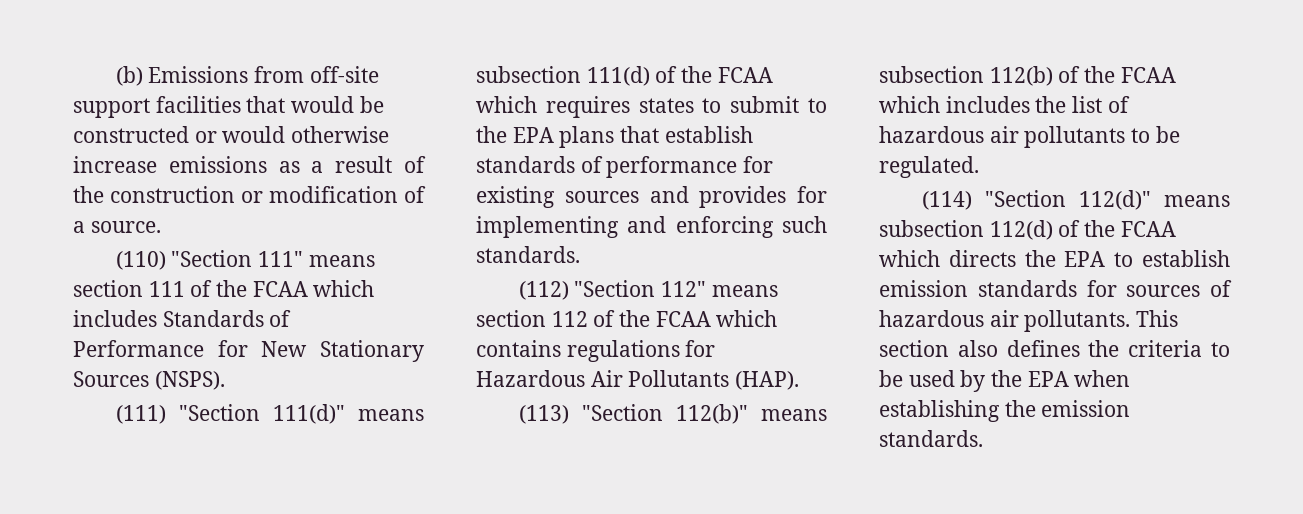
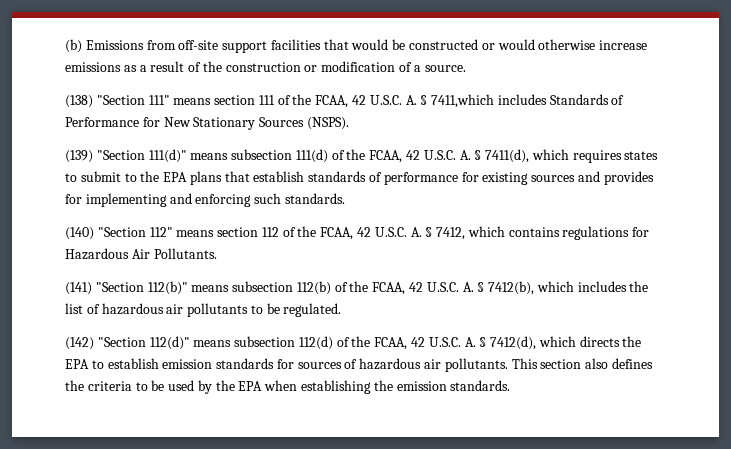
- (110) "Section 111" means section 111 of the FCAA which includes Standards of Performance for New Stationary Sources (NSPS).
+ (138) "Section 111" means section 111 of the FCAA, 42 U.S.C. A. § 7411,which includes Standards of Performance for New Stationary Sources (NSPS).
- (111) "Section 111(d)" means subsection 111(d) of the FCAA which requires states to submit to the EPA plans that establish standards of performance for existing sources and provides for implementing and enforcing such standards.
+ (139) "Section 111(d)" means subsection 111(d) of the FCAA, 42 U.S.C. A. § 7411(d), which requires states to submit to the EPA plans that establish standards of performance for existing sources and provides for implementing and enforcing such standards.
- (112) "Section 112" means section 112 of the FCAA which contains regulations for Hazardous Air Pollutants (HAP).
- (113) "Section 112(b)" means subsection 112(b) of the FCAA which includes the list of hazardous air pollutants to be regulated.
+ (140) "Section 112" means section 112 of the FCAA, 42 U.S.C. A. § 7412, which contains regulations for Hazardous Air Pollutants.
+ (141) "Section 112(b)" means subsection 112(b) of the FCAA, 42 U.S.C. A. § 7412(b), which includes the list of hazardous air pollutants to be regulated.
- (114) "Section 112(d)" means subsection 112(d) of the FCAA which directs the EPA to establish emission standards for sources of hazardous air pollutants.
+ (142) "Section 112(d)" means subsection 112(d) of the FCAA, 42 U.S.C. A. § 7412(d), which directs the EPA to establish emission standards for sources of hazardous air pollutants.

